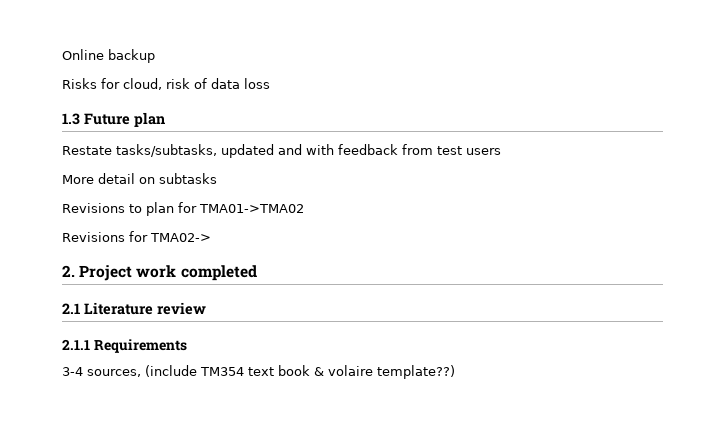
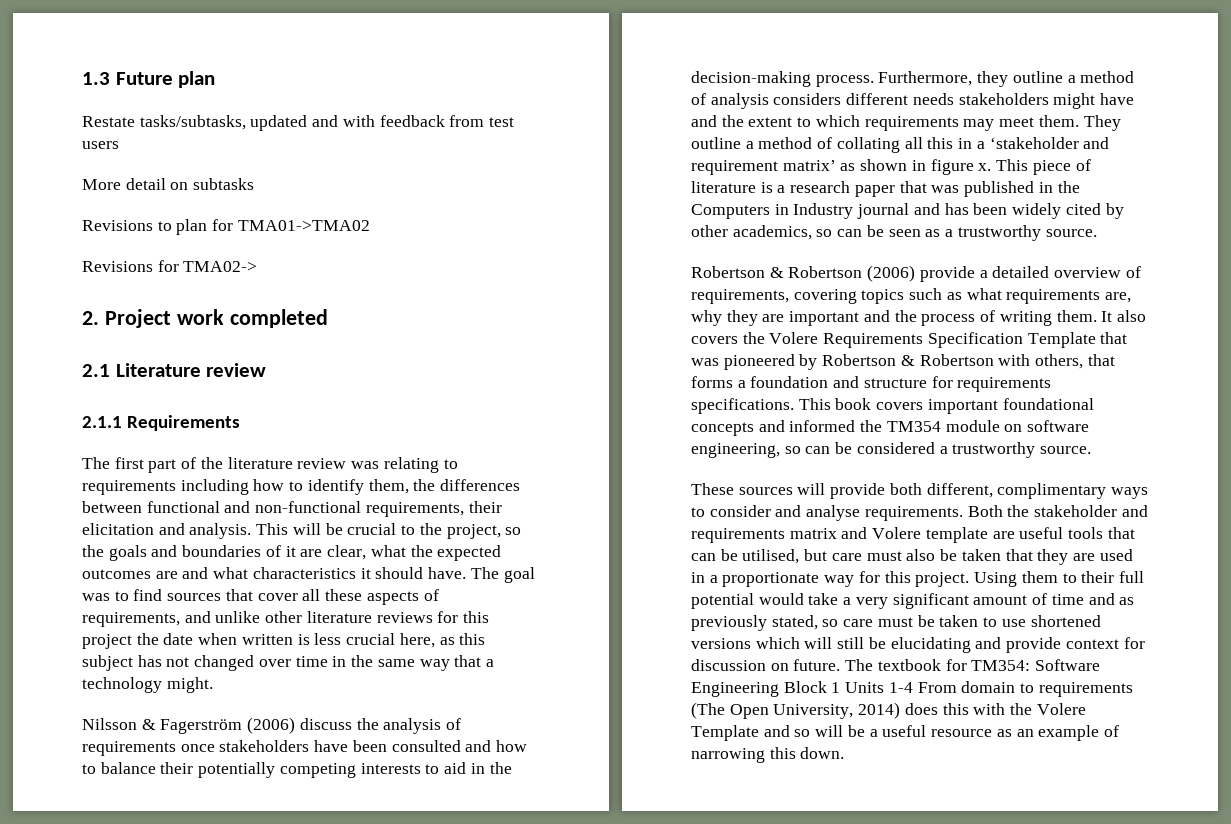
- Online backup
- Risks for cloud, risk of data loss
- 3-4 sources, (include TM354 text book & volaire template??)
+ The first part of the literature review was relating to requirements including how to identify them, the differences between functional and non-functional requirements, their elicitation and analysis. This will be crucial to the project, so the goals and boundaries of it are clear, what the expected outcomes are and what characteristics it should have. The goal was to find sources that cover all these aspects of requirements, and unlike other literature reviews for this project the date when written is less crucial here, as this subject has not changed over time in the same way that a technology might.
+ Nilsson & Fagerström (2006) discuss the analysis of requirements once stakeholders have been consulted and how to balance their potentially competing interests to aid in the decision-making process. Furthermore, they outline a method of analysis considers different needs stakeholders might have and the extent to which requirements may meet them. They outline a method of collating all this in a ‘stakeholder and requirement matrix’ as shown in figure x. This piece of literature is a research paper that was published in the Computers in Industry journal and has been widely cited by other academics, so can be seen as a trustworthy source.
+ Robertson & Robertson (2006) provide a detailed overview of requirements, covering topics such as what requirements are, why they are important and the process of writing them. It also covers the Volere Requirements Specification Template that was pioneered by Robertson & Robertson with others, that forms a foundation and structure for requirements specifications. This book covers important foundational concepts and informed the TM354 module on software engineering, so can be considered a trustworthy source.
+ These sources will provide both different, complimentary ways to consider and analyse requirements. Both the stakeholder and requirements matrix and Volere template are useful tools that can be utilised, but care must also be taken that they are used in a proportionate way for this project. Using them to their full potential would take a very significant amount of time and as previously stated, so care must be taken to use shortened versions which will still be elucidating and provide context for discussion on future. The textbook for TM354: Software Engineering Block 1 Units 1-4 From domain to requirements (The Open University, 2014) does this with the Volere Template and so will be a useful resource as an example of narrowing this down.

